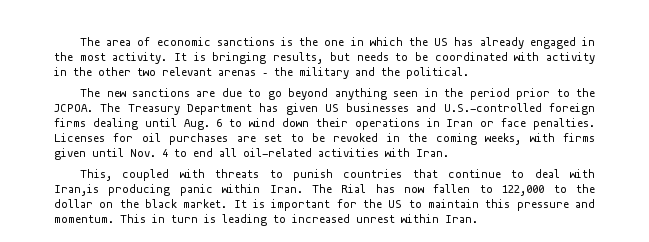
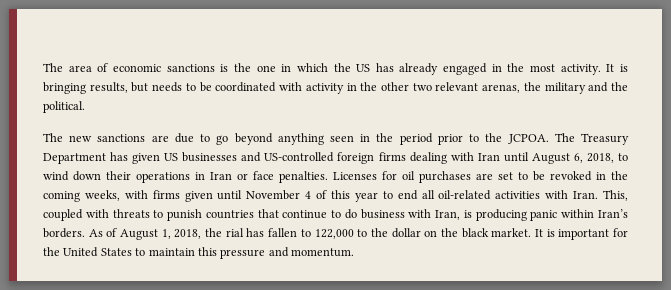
- It is bringing results, but needs to be coordinated with activity in the other two relevant arenas – the military and the political.
+ It is bringing results, but needs to be coordinated with activity in the other two relevant arenas, the military and the political.
- The Treasury Department has given US businesses and U.S.-controlled foreign firms dealing until Aug. 6 to wind down their operations in Iran or face penalties.
+ The Treasury Department has given US businesses and US-controlled foreign firms dealing with Iran until August 6, 2018, to wind down their operations in Iran or face penalties.
- Licenses for oil purchases are set to be revoked in the coming weeks, with firms given until Nov. 4 to end all oil-related activities with Iran.
- This, coupled with threats to punish countries that continue to deal with Iran,is producing panic within Iran. The Rial has now fallen to 122,000 to the dollar on the black market.
+ Licenses for oil purchases are set to be revoked in the coming weeks, with firms given until November 4 of this year to end all oil-related activities with Iran. This, coupled with threats to punish countries that continue to do business with Iran, is producing panic within Iran’s borders. As of August 1, 2018, the rial has fallen to 122,000 to the dollar on the black market.
- It is important for the US to maintain this pressure and momentum. This in turn is leading to increased unrest within Iran.
+ It is important for the United States to maintain this pressure and momentum.

